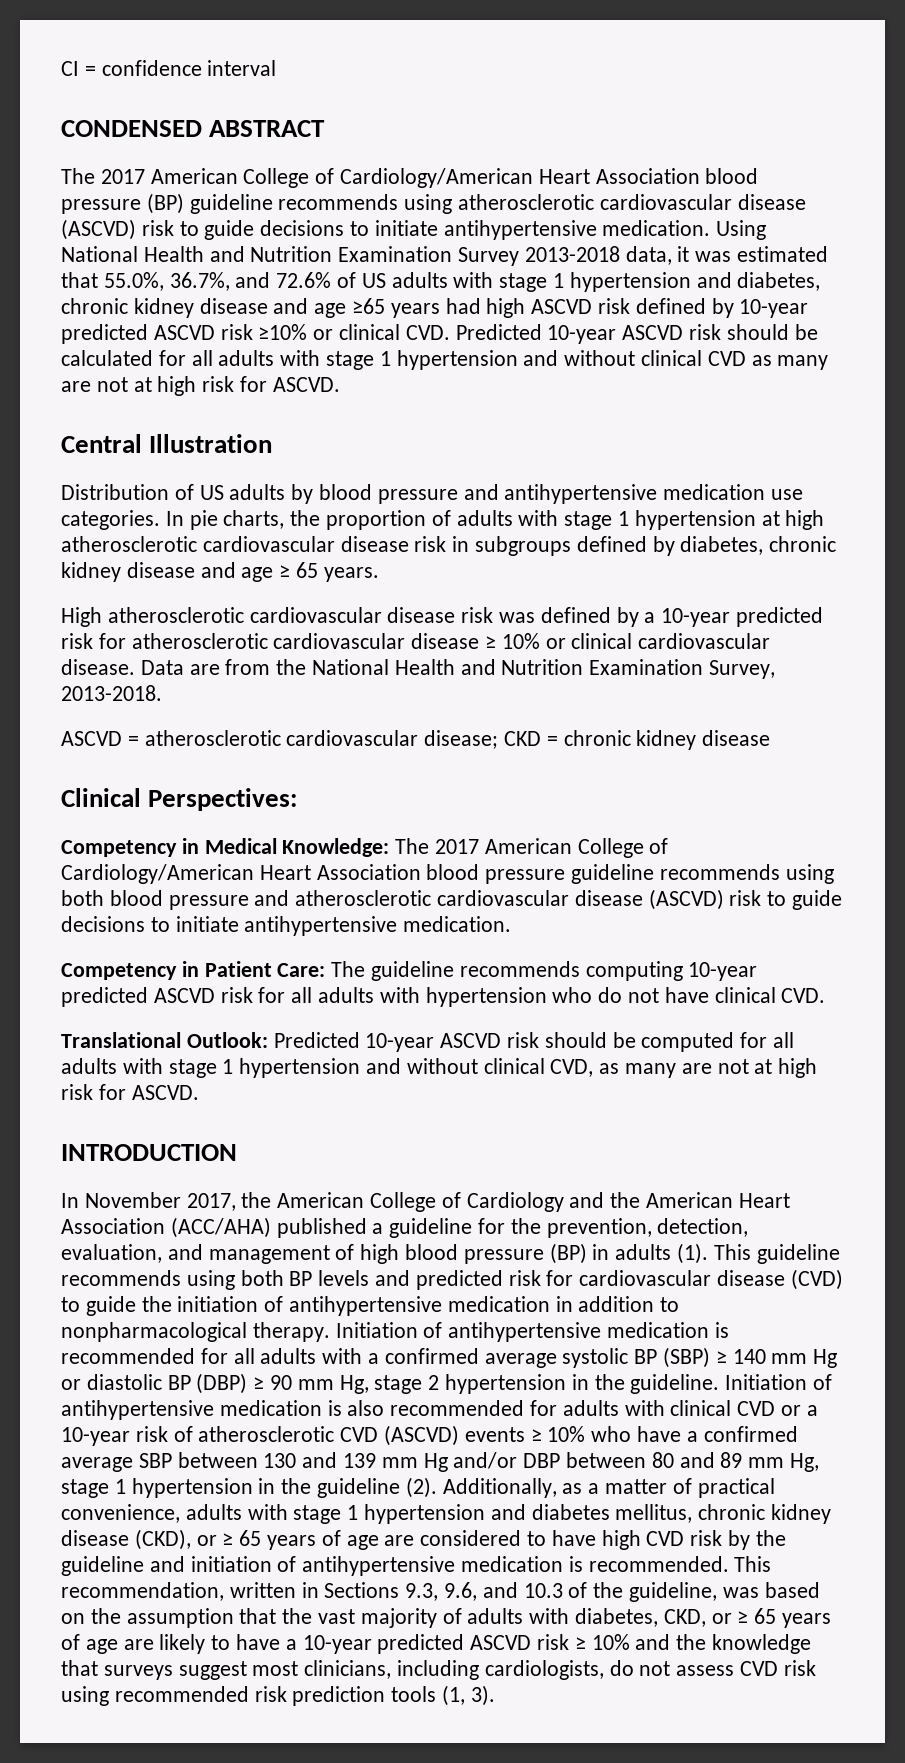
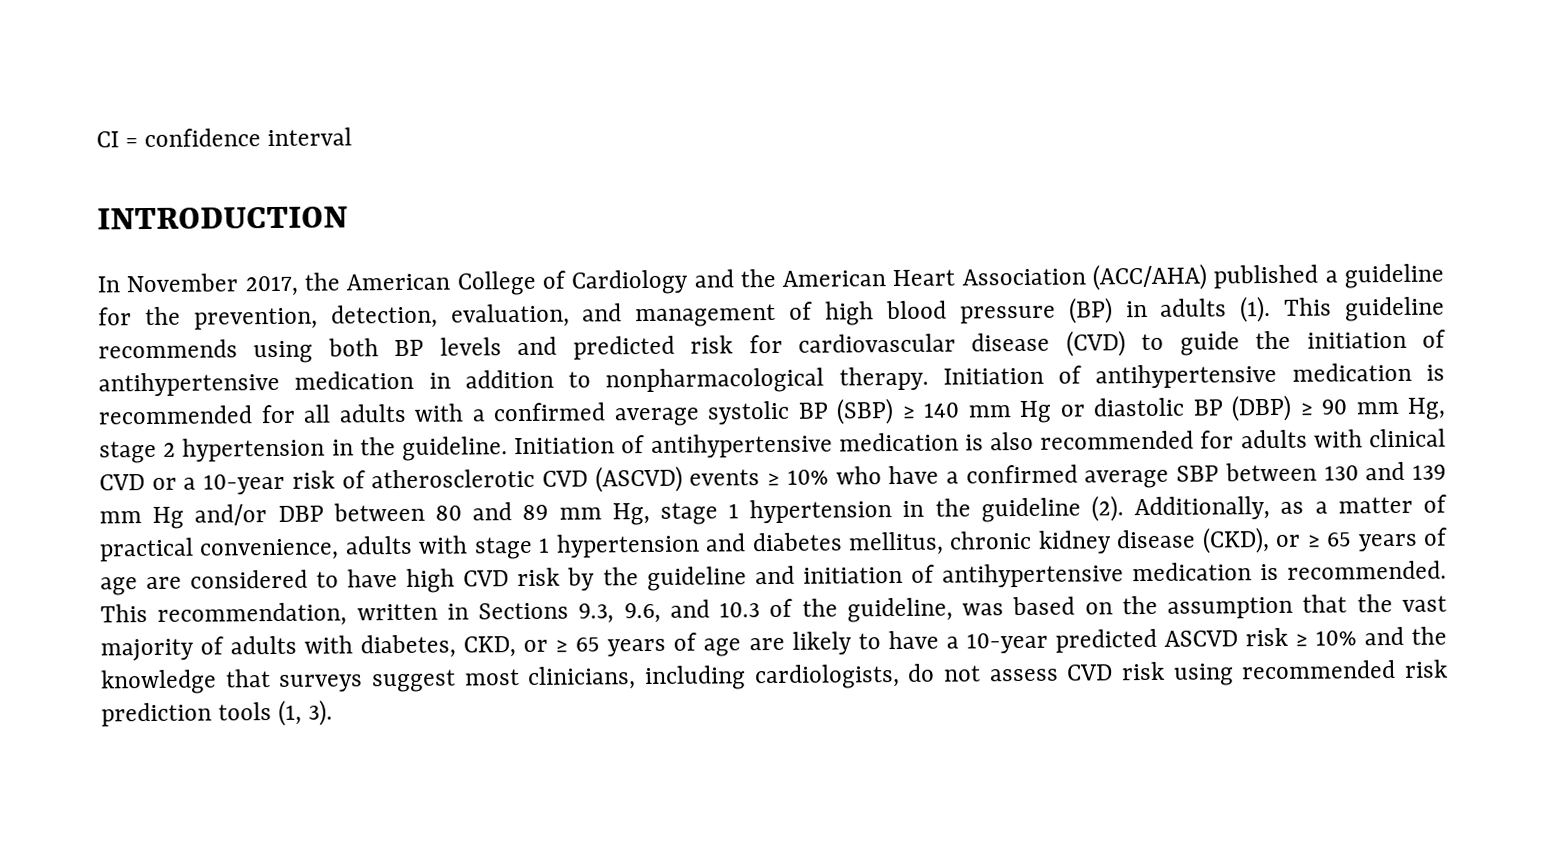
- CONDENSED ABSTRACT
- The 2017 American College of Cardiology/American Heart Association blood pressure (BP) guideline recommends using atherosclerotic cardiovascular disease (ASCVD) risk to guide decisions to initiate antihypertensive medication. Using National Health and Nutrition Examination Survey 2013-2018 data, it was estimated that 55.0%, 36.7%, and 72.6% of US adults with stage 1 hypertension and diabetes, chronic kidney disease and age ≥65 years had high ASCVD risk defined by 10-year predicted ASCVD risk ≥10% or clinical CVD. Predicted 10-year ASCVD risk should be calculated for all adults with stage 1 hypertension and without clinical CVD as many are not at high risk for ASCVD.
- Central Illustration
- Distribution of US adults by blood pressure and antihypertensive medication use categories. In pie charts, the proportion of adults with stage 1 hypertension at high atherosclerotic cardiovascular disease risk in subgroups defined by diabetes, chronic kidney disease and age ≥ 65 years.
- High atherosclerotic cardiovascular disease risk was defined by a 10-year predicted risk for atherosclerotic cardiovascular disease ≥ 10% or clinical cardiovascular disease. Data are from the National Health and Nutrition Examination Survey, 2013-2018.
- ASCVD = atherosclerotic cardiovascular disease; CKD = chronic kidney disease
- Clinical Perspectives:
- Competency in Medical Knowledge: The 2017 American College of Cardiology/American Heart Association blood pressure guideline recommends using both blood pressure and atherosclerotic cardiovascular disease (ASCVD) risk to guide decisions to initiate antihypertensive medication.
- Competency in Patient Care: The guideline recommends computing 10-year predicted ASCVD risk for all adults with hypertension who do not have clinical CVD.
- Translational Outlook: Predicted 10-year ASCVD risk should be computed for all adults with stage 1 hypertension and without clinical CVD, as many are not at high risk for ASCVD.

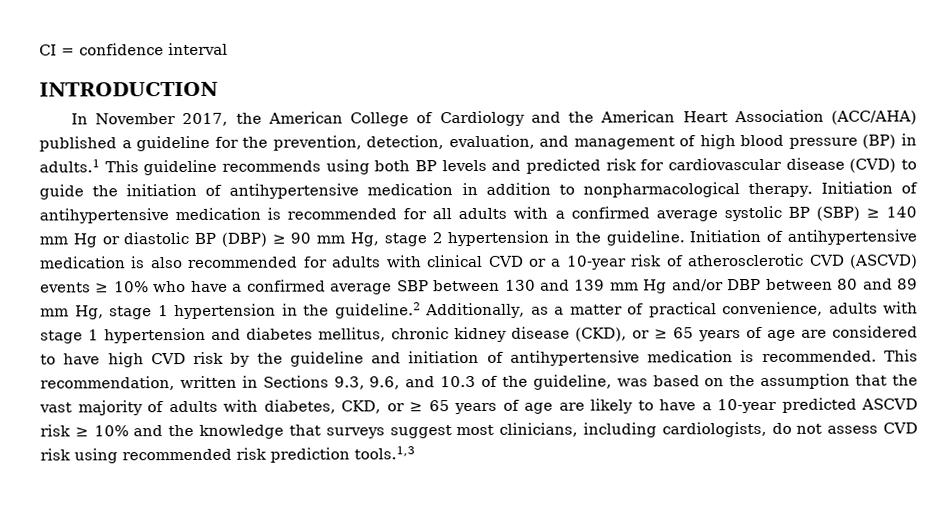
- In November 2017, the American College of Cardiology and the American Heart Association (ACC/AHA) published a guideline for the prevention, detection, evaluation, and management of high blood pressure (BP) in adults (1). This guideline recommends using both BP levels and predicted risk for cardiovascular disease (CVD) to guide the initiation of antihypertensive medication in addition to nonpharmacological therapy.
+ In November 2017, the American College of Cardiology and the American Heart Association (ACC/AHA) published a guideline for the prevention, detection, evaluation, and management of high blood pressure (BP) in adults.1 This guideline recommends using both BP levels and predicted risk for cardiovascular disease (CVD) to guide the initiation of antihypertensive medication in addition to nonpharmacological therapy.
- Initiation of antihypertensive medication is also recommended for adults with clinical CVD or a 10-year risk of atherosclerotic CVD (ASCVD) events ≥ 10% who have a confirmed average SBP between 130 and 139 mm Hg and/or DBP between 80 and 89 mm Hg, stage 1 hypertension in the guideline (2). Additionally, as a matter of practical convenience, adults with stage 1 hypertension and diabetes mellitus, chronic kidney disease (CKD), or ≥ 65 years of age are considered to have high CVD risk by the guideline and initiation of antihypertensive medication is recommended.
+ Initiation of antihypertensive medication is also recommended for adults with clinical CVD or a 10-year risk of atherosclerotic CVD (ASCVD) events ≥ 10% who have a confirmed average SBP between 130 and 139 mm Hg and/or DBP between 80 and 89 mm Hg, stage 1 hypertension in the guideline.2 Additionally, as a matter of practical convenience, adults with stage 1 hypertension and diabetes mellitus, chronic kidney disease (CKD), or ≥ 65 years of age are considered to have high CVD risk by the guideline and initiation of antihypertensive medication is recommended.
- This recommendation, written in Sections 9.3, 9.6, and 10.3 of the guideline, was based on the assumption that the vast majority of adults with diabetes, CKD, or ≥ 65 years of age are likely to have a 10-year predicted ASCVD risk ≥ 10% and the knowledge that surveys suggest most clinicians, including cardiologists, do not assess CVD risk using recommended risk prediction tools (1, 3).
+ This recommendation, written in Sections 9.3, 9.6, and 10.3 of the guideline, was based on the assumption that the vast majority of adults with diabetes, CKD, or ≥ 65 years of age are likely to have a 10-year predicted ASCVD risk ≥ 10% and the knowledge that surveys suggest most clinicians, including cardiologists, do not assess CVD risk using recommended risk prediction tools.1,3

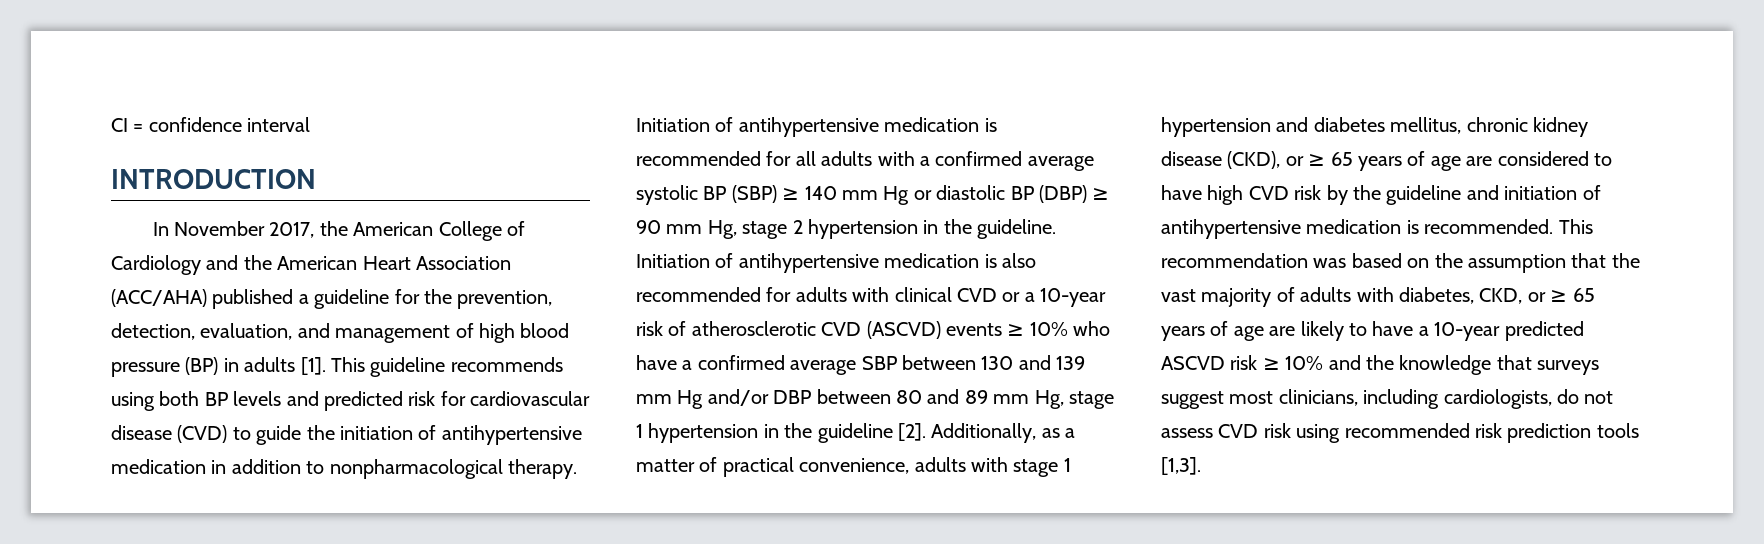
- In November 2017, the American College of Cardiology and the American Heart Association (ACC/AHA) published a guideline for the prevention, detection, evaluation, and management of high blood pressure (BP) in adults.1 This guideline recommends using both BP levels and predicted risk for cardiovascular disease (CVD) to guide the initiation of antihypertensive medication in addition to nonpharmacological therapy.
+ In November 2017, the American College of Cardiology and the American Heart Association (ACC/AHA) published a guideline for the prevention, detection, evaluation, and management of high blood pressure (BP) in adults [1]. This guideline recommends using both BP levels and predicted risk for cardiovascular disease (CVD) to guide the initiation of antihypertensive medication in addition to nonpharmacological therapy.
- Initiation of antihypertensive medication is also recommended for adults with clinical CVD or a 10-year risk of atherosclerotic CVD (ASCVD) events ≥ 10% who have a confirmed average SBP between 130 and 139 mm Hg and/or DBP between 80 and 89 mm Hg, stage 1 hypertension in the guideline.2 Additionally, as a matter of practical convenience, adults with stage 1 hypertension and diabetes mellitus, chronic kidney disease (CKD), or ≥ 65 years of age are considered to have high CVD risk by the guideline and initiation of antihypertensive medication is recommended.
+ Initiation of antihypertensive medication is also recommended for adults with clinical CVD or a 10-year risk of atherosclerotic CVD (ASCVD) events ≥ 10% who have a confirmed average SBP between 130 and 139 mm Hg and/or DBP between 80 and 89 mm Hg, stage 1 hypertension in the guideline [2]. Additionally, as a matter of practical convenience, adults with stage 1 hypertension and diabetes mellitus, chronic kidney disease (CKD), or ≥ 65 years of age are considered to have high CVD risk by the guideline and initiation of antihypertensive medication is recommended.
- This recommendation, written in Sections 9.3, 9.6, and 10.3 of the guideline, was based on the assumption that the vast majority of adults with diabetes, CKD, or ≥ 65 years of age are likely to have a 10-year predicted ASCVD risk ≥ 10% and the knowledge that surveys suggest most clinicians, including cardiologists, do not assess CVD risk using recommended risk prediction tools.1,3
+ This recommendation was based on the assumption that the vast majority of adults with diabetes, CKD, or ≥ 65 years of age are likely to have a 10-year predicted ASCVD risk ≥ 10% and the knowledge that surveys suggest most clinicians, including cardiologists, do not assess CVD risk using recommended risk prediction tools [1,3].

